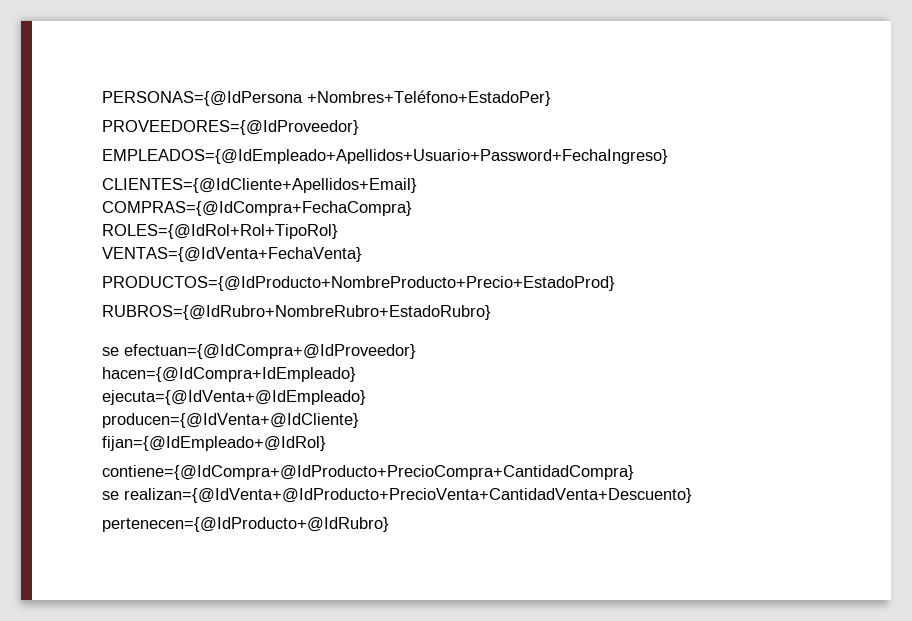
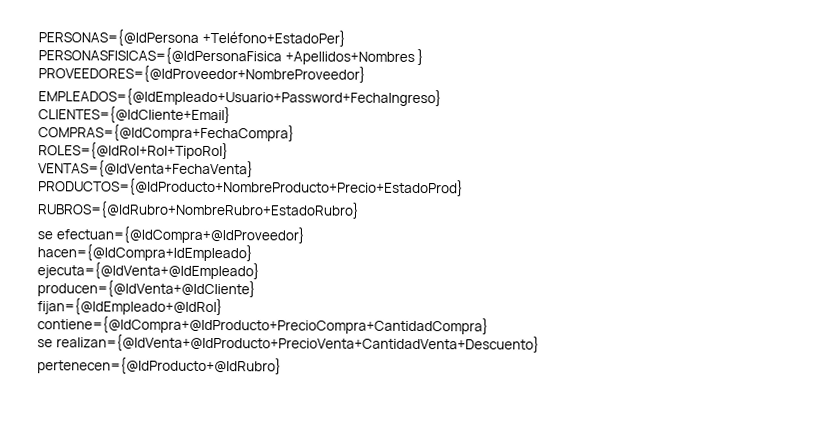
- PERSONAS={@IdPersona +Nombres+Teléfono+EstadoPer}
- PROVEEDORES={@IdProveedor}
- EMPLEADOS={@IdEmpleado+Apellidos+Usuario+Password+FechaIngreso}
- CLIENTES={@IdCliente+Apellidos+Email}
+ PERSONAS={@IdPersona +Teléfono+EstadoPer}
+ PERSONASFISICAS={@IdPersonaFisica +Apellidos+Nombres }
+ PROVEEDORES={@IdProveedor+NombreProveedor}
+ EMPLEADOS={@IdEmpleado+Usuario+Password+FechaIngreso}
+ CLIENTES={@IdCliente+Email}

